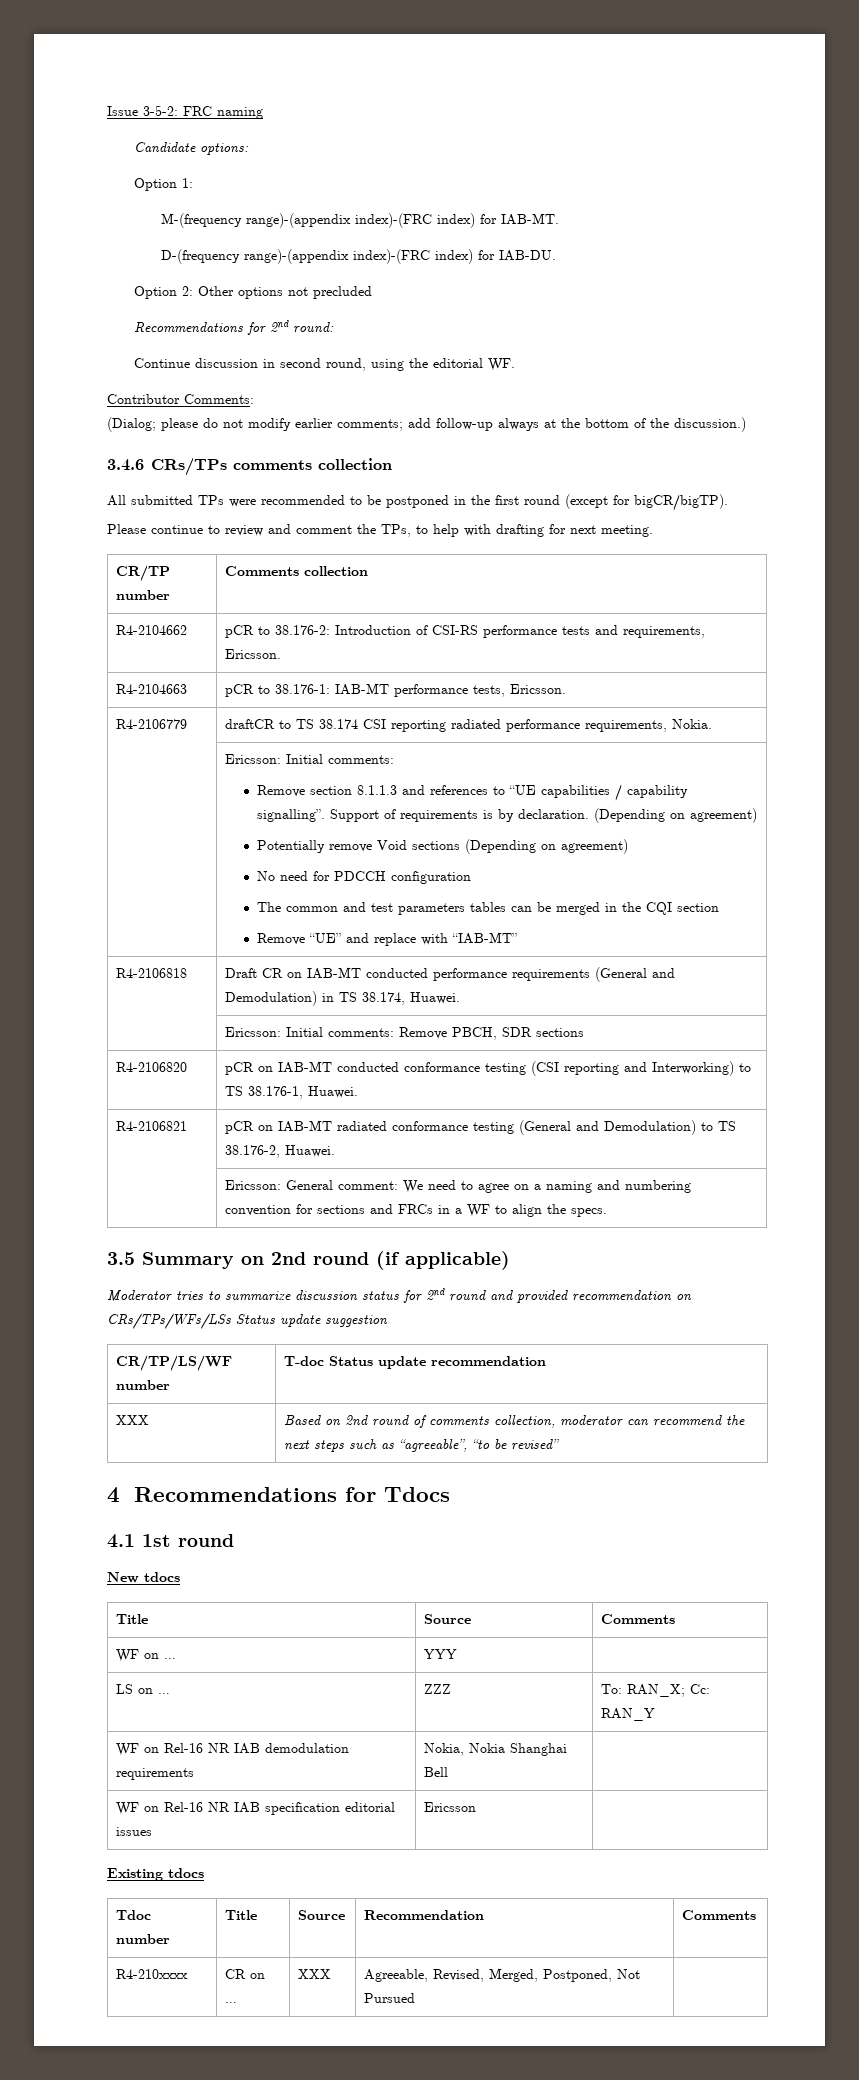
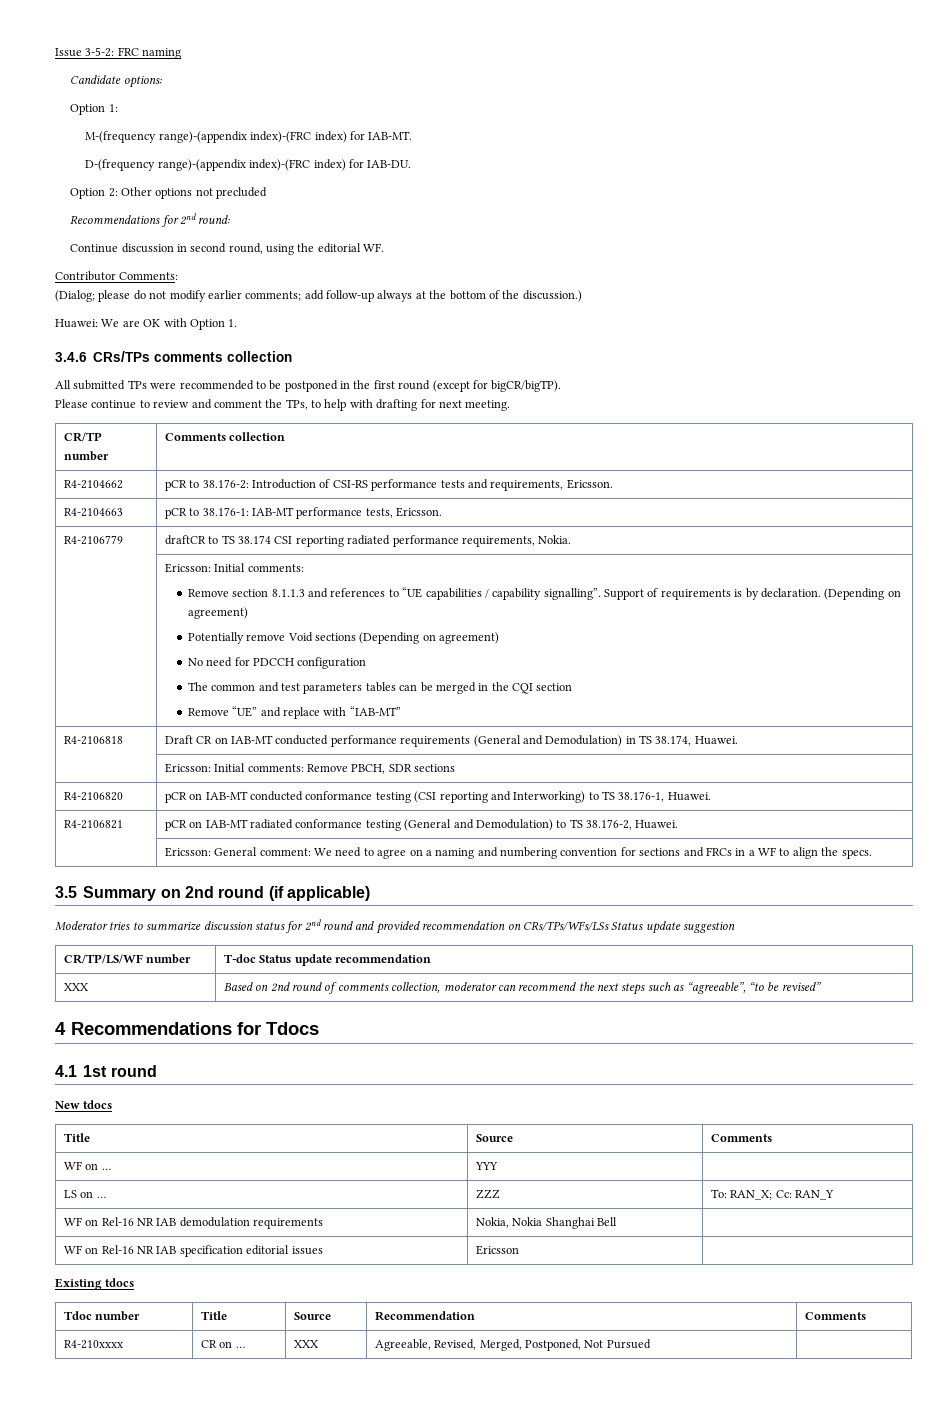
+ Huawei: We are OK with Option 1.

